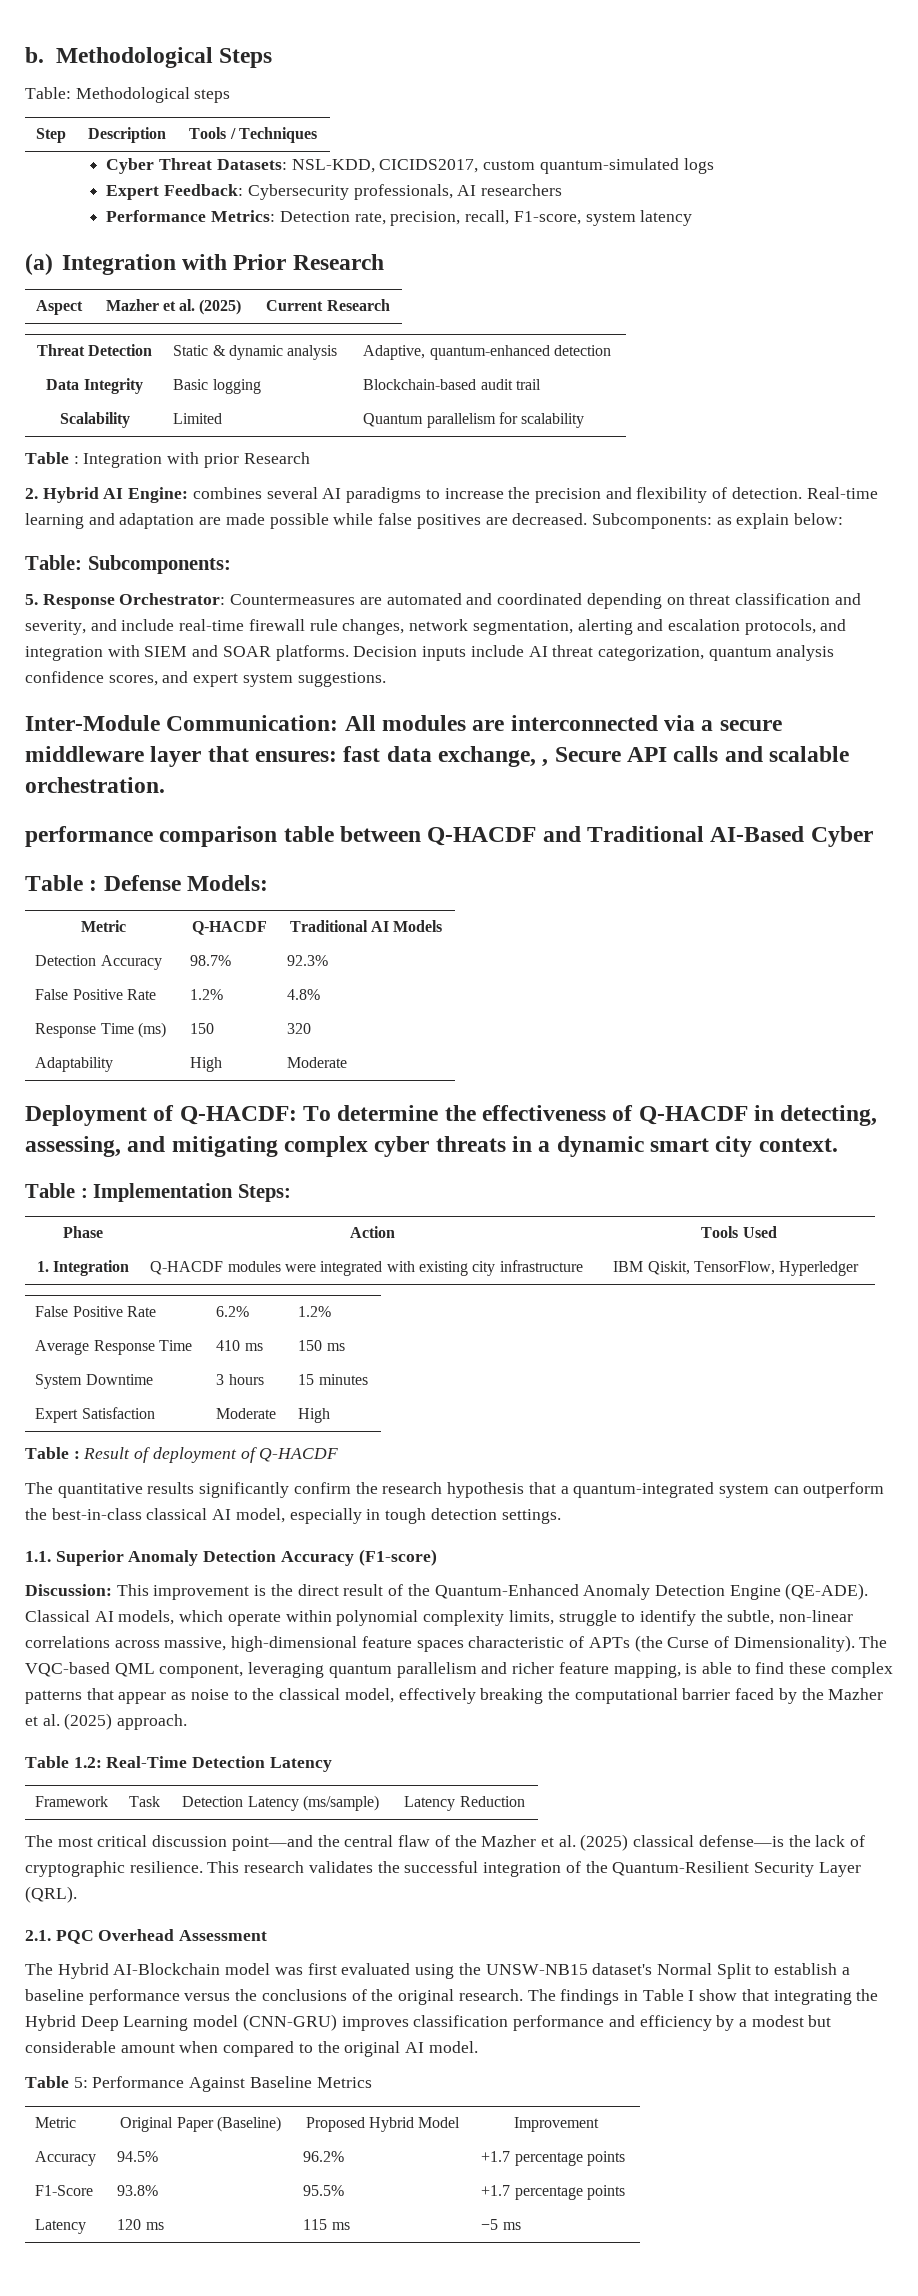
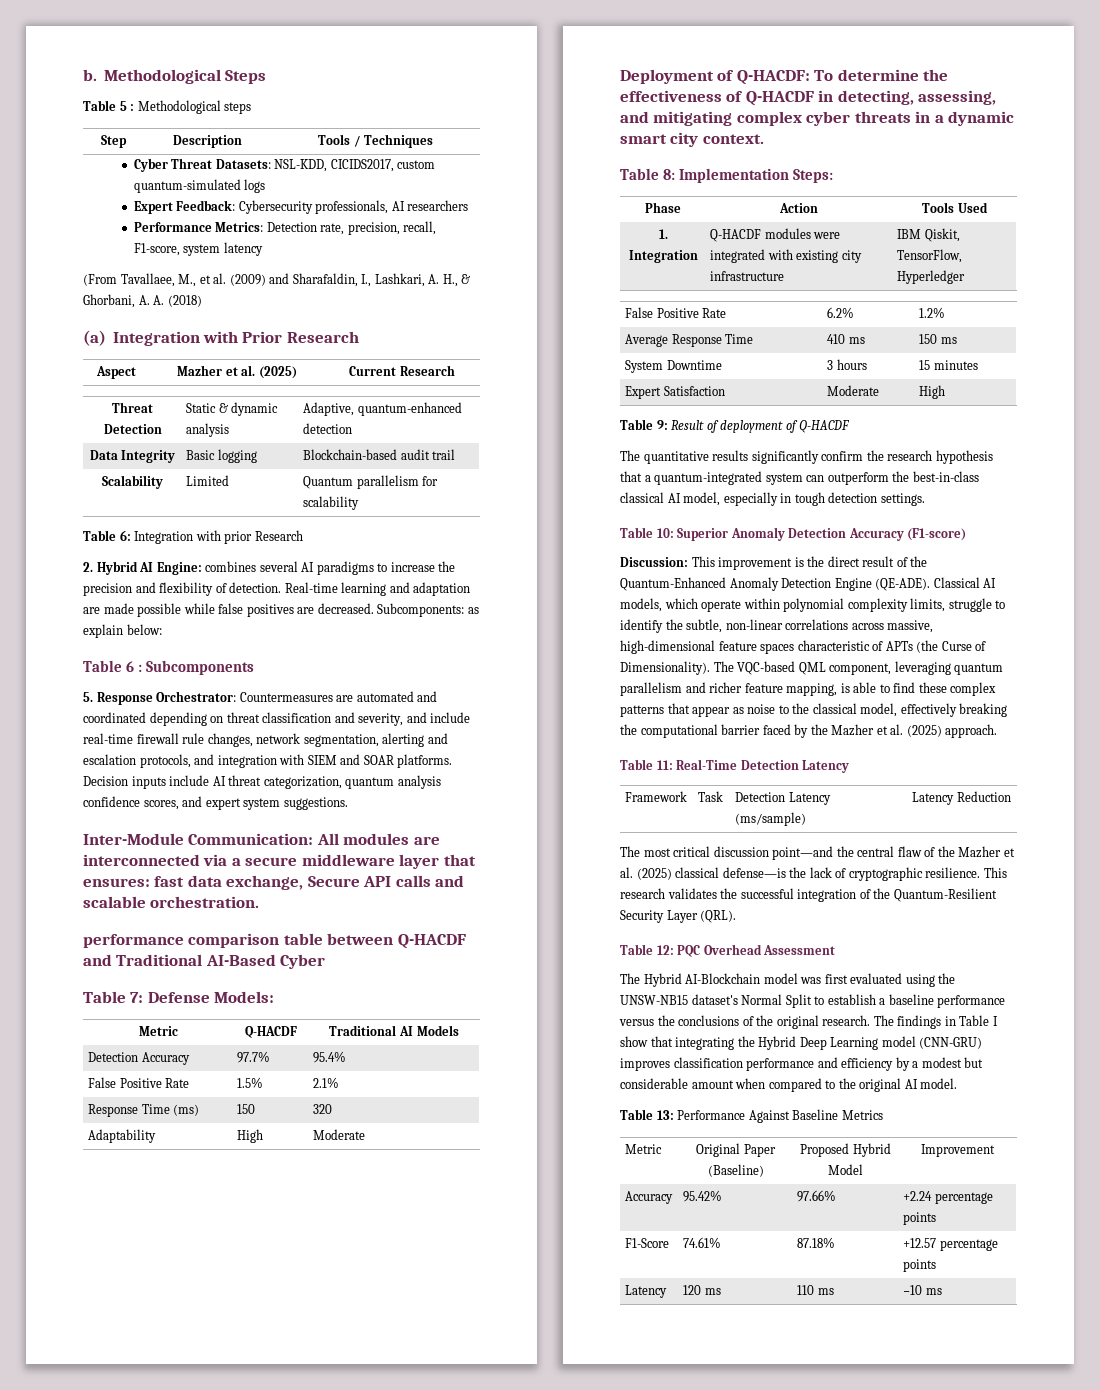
- Table: Methodological steps
+ Table 5 : Methodological steps
+ (From Tavallaee, M., et al. (2009) and Sharafaldin, I., Lashkari, A. H., & Ghorbani, A. A. (2018)
- Table : Integration with prior Research
+ Table 6: Integration with prior Research
- Table: Subcomponents:
+ Table 6 : Subcomponents
- Inter-Module Communication: All modules are interconnected via a secure middleware layer that ensures: fast data exchange, , Secure API calls and scalable orchestration.
+ Inter-Module Communication: All modules are interconnected via a secure middleware layer that ensures: fast data exchange, Secure API calls and scalable orchestration.
- Table : Defense Models:
+ Table 7: Defense Models:
- Detection Accuracy | 98.7% | 92.3%
- False Positive Rate | 1.2% | 4.8%
+ Detection Accuracy | 97.7% | 95.4%
+ False Positive Rate | 1.5% | 2.1%
- Table : Implementation Steps:
+ Table 8: Implementation Steps:
- Table : Result of deployment of Q-HACDF
+ Table 9: Result of deployment of Q-HACDF
- 1.1. Superior Anomaly Detection Accuracy (F1-score)
+ Table 10: Superior Anomaly Detection Accuracy (F1-score)
- Table 1.2: Real-Time Detection Latency
+ Table 11: Real-Time Detection Latency
- 2.1. PQC Overhead Assessment
+ Table 12: PQC Overhead Assessment
- Table 5: Performance Against Baseline Metrics
+ Table 13: Performance Against Baseline Metrics
- Accuracy | 94.5% | 96.2% | +1.7 percentage points
+ Accuracy | 95.42% | 97.66% | +2.24 percentage points
- F1-Score | 93.8% | 95.5% | +1.7 percentage points
+ F1-Score | 74.61% | 87.18% | +12.57 percentage points
- Latency | 120 ms | 115 ms | −5 ms
+ Latency | 120 ms | 110 ms | −10 ms

